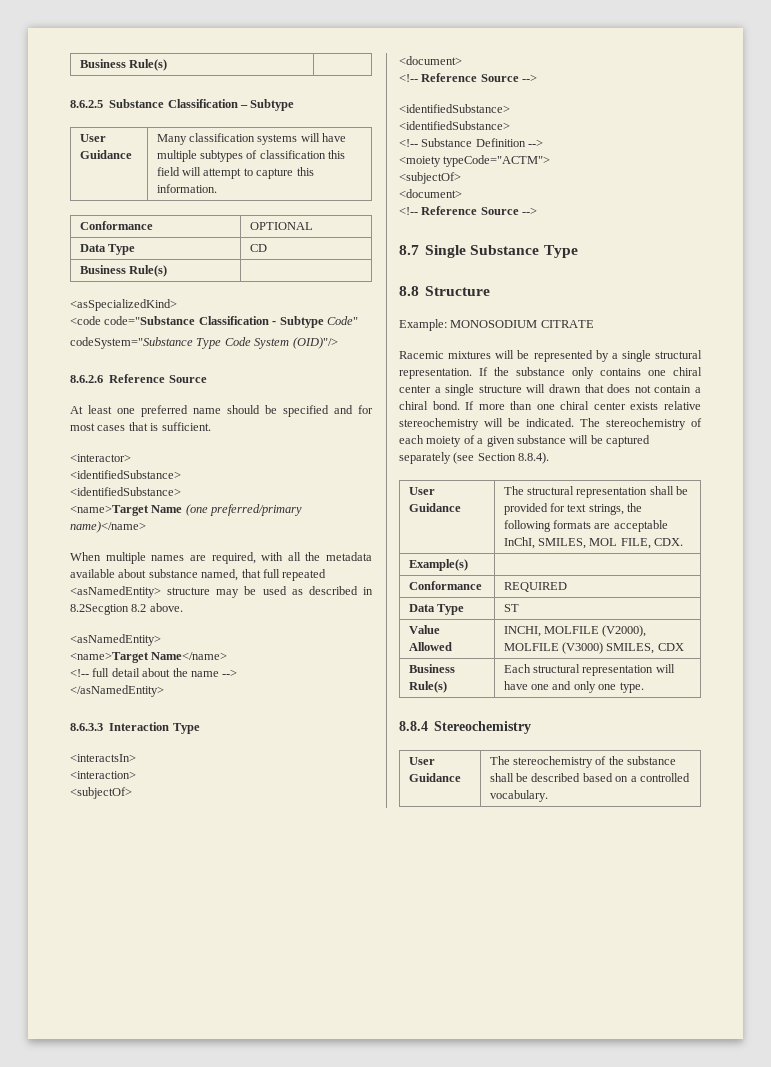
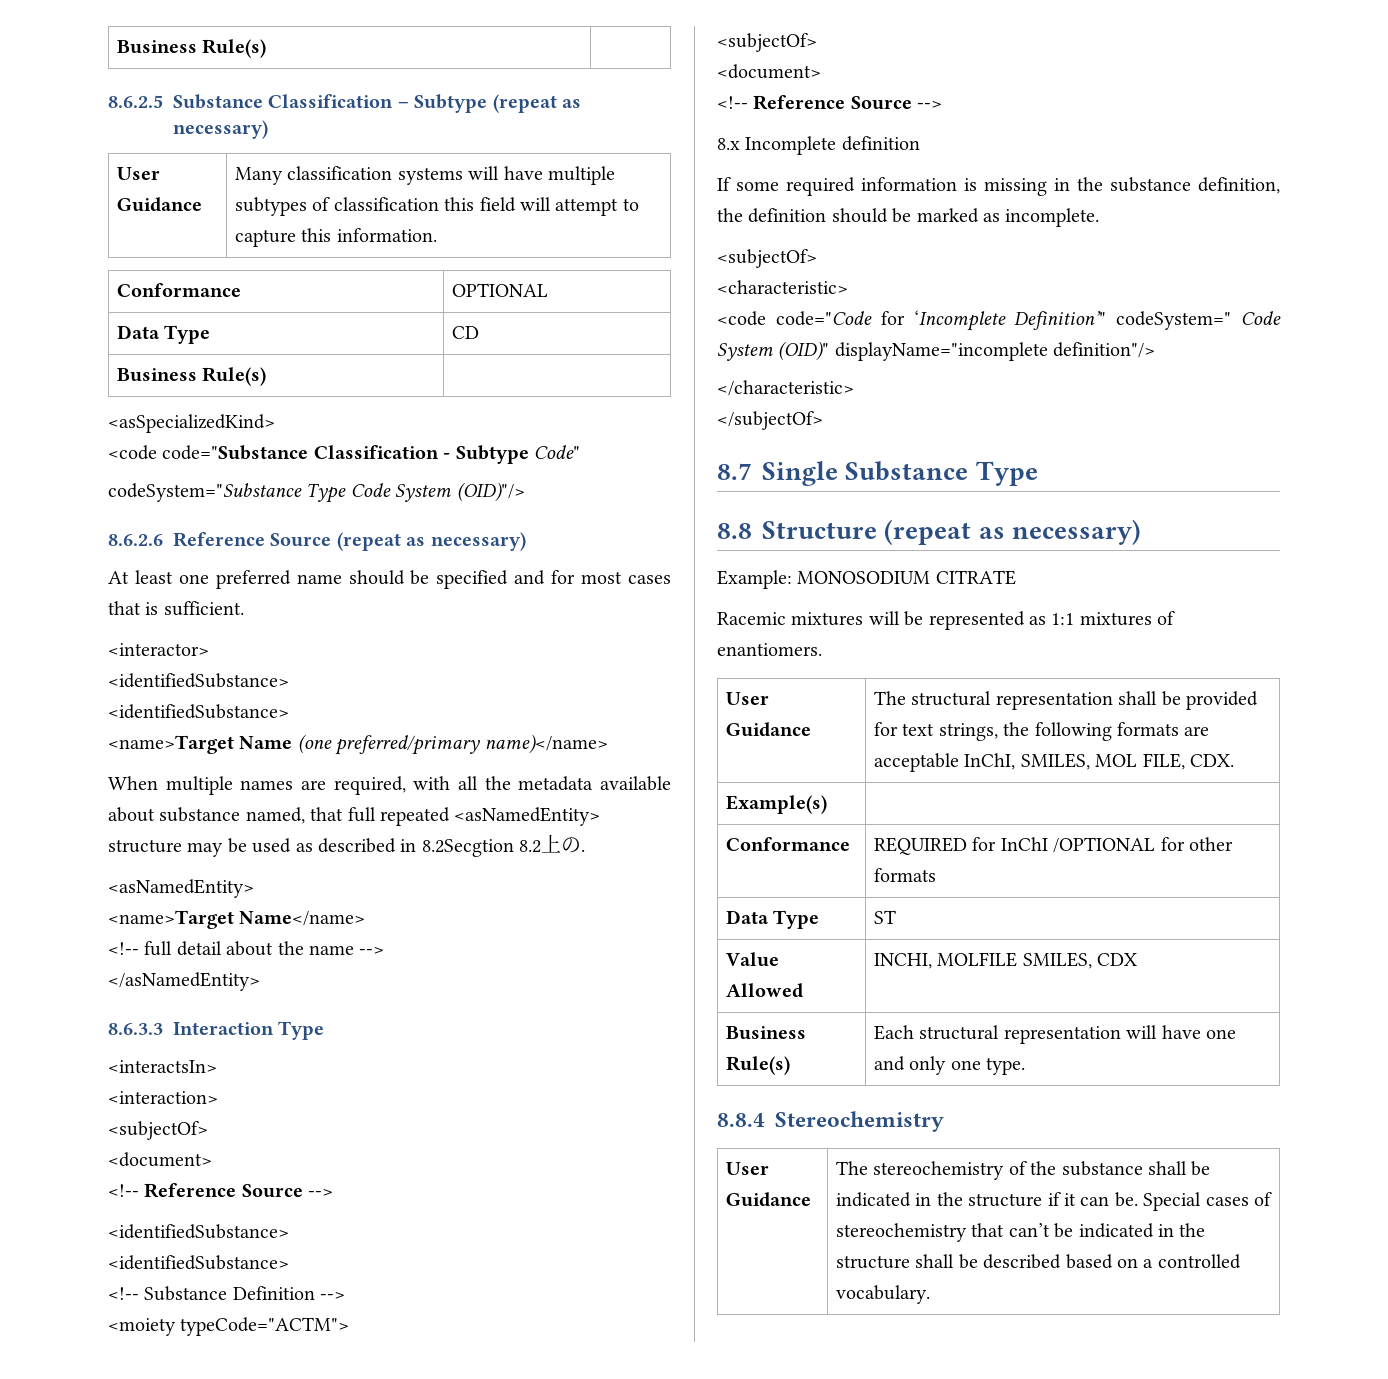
- 8.6.2.5 Substance Classification – Subtype
+ 8.6.2.5 Substance Classification – Subtype (repeat as necessary)
- 8.6.2.6 Reference Source
+ 8.6.2.6 Reference Source (repeat as necessary)
- When multiple names are required, with all the metadata available about substance named, that full repeated <asNamedEntity> structure may be used as described in 8.2Secgtion 8.2 above.
+ When multiple names are required, with all the metadata available about substance named, that full repeated <asNamedEntity> structure may be used as described in 8.2Secgtion 8.2上の.
+ 8.x Incomplete definition
+ If some required information is missing in the substance definition, the definition should be marked as incomplete.
+ <subjectOf>
+ <characteristic>
+ <code code="Code for ‘Incomplete Definition’" codeSystem=" Code System (OID)" displayName="incomplete definition"/>
+ </characteristic>
+ </subjectOf>
- 8.8 Structure
+ 8.8 Structure (repeat as necessary)
- Racemic mixtures will be represented by a single structural representation. If the substance only contains one chiral center a single structure will drawn that does not contain a chiral bond. If more than one chiral center exists relative stereochemistry will be indicated. The stereochemistry of each moiety of a given substance will be captured separately (see Section 8.8.4).
+ Racemic mixtures will be represented as 1:1 mixtures of enantiomers.
- Conformance | REQUIRED
+ Conformance | REQUIRED for InChI /OPTIONAL for other formats
- Value Allowed | INCHI, MOLFILE (V2000), MOLFILE (V3000) SMILES, CDX
+ Value Allowed | INCHI, MOLFILE SMILES, CDX
- User Guidance | The stereochemistry of the substance shall be described based on a controlled vocabulary.
+ User Guidance | The stereochemistry of the substance shall be indicated in the structure if it can be. Special cases of stereochemistry that can’t be indicated in the structure shall be described based on a controlled vocabulary.

